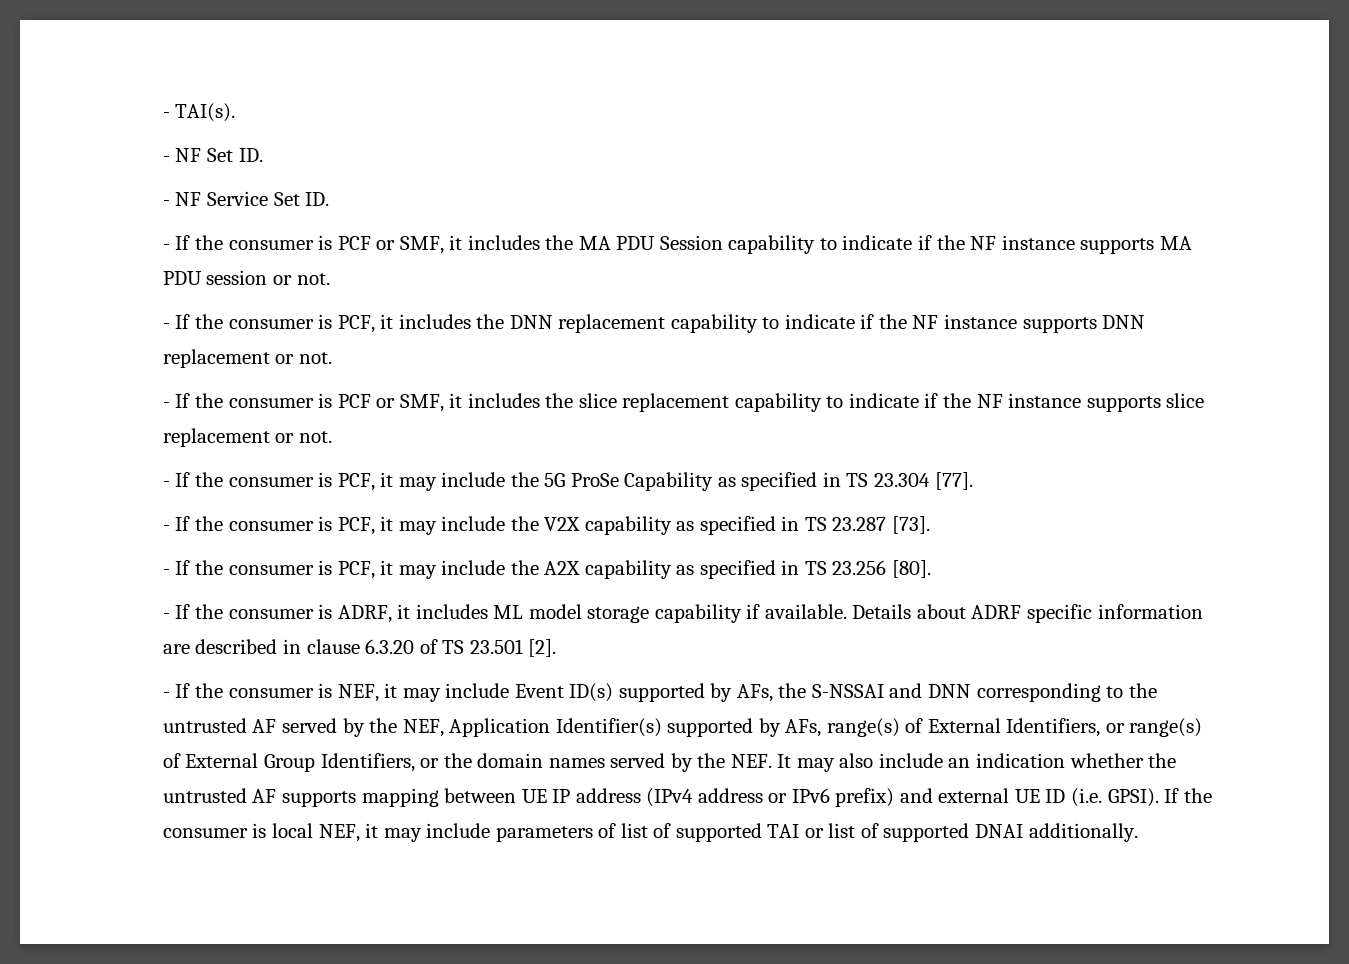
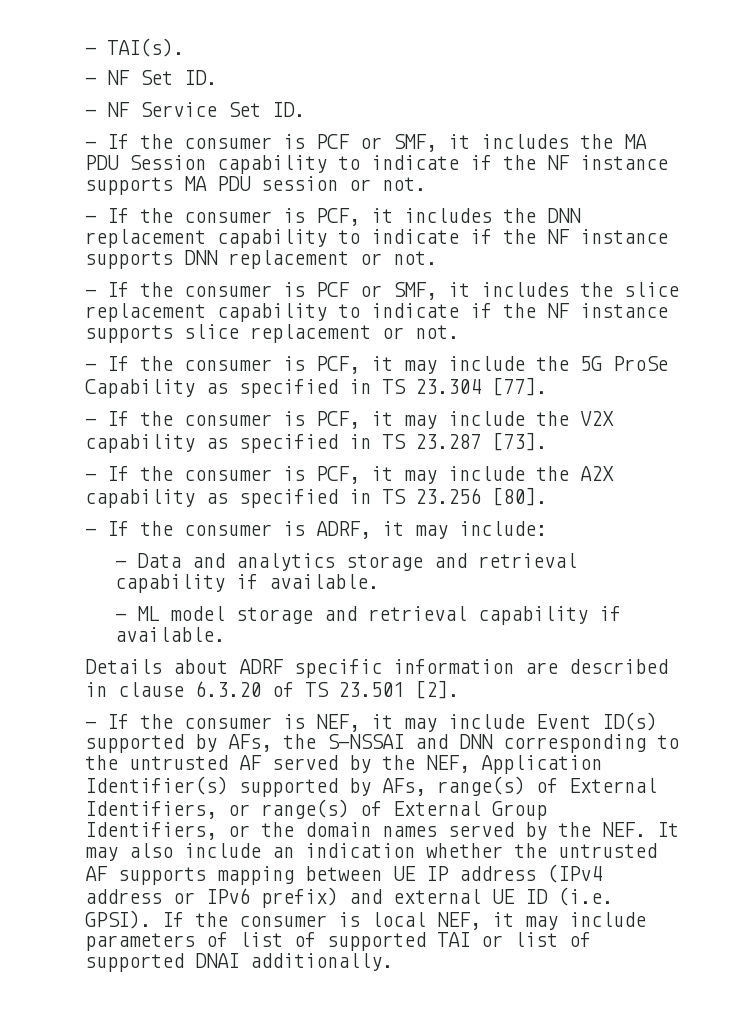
- - If the consumer is ADRF, it includes ML model storage capability if available. Details about ADRF specific information are described in clause 6.3.20 of TS 23.501 [2].
+ - If the consumer is ADRF, it may include:
+ - Data and analytics storage and retrieval capability if available.
+ - ML model storage and retrieval capability if available.
+ Details about ADRF specific information are described in clause 6.3.20 of TS 23.501 [2].

